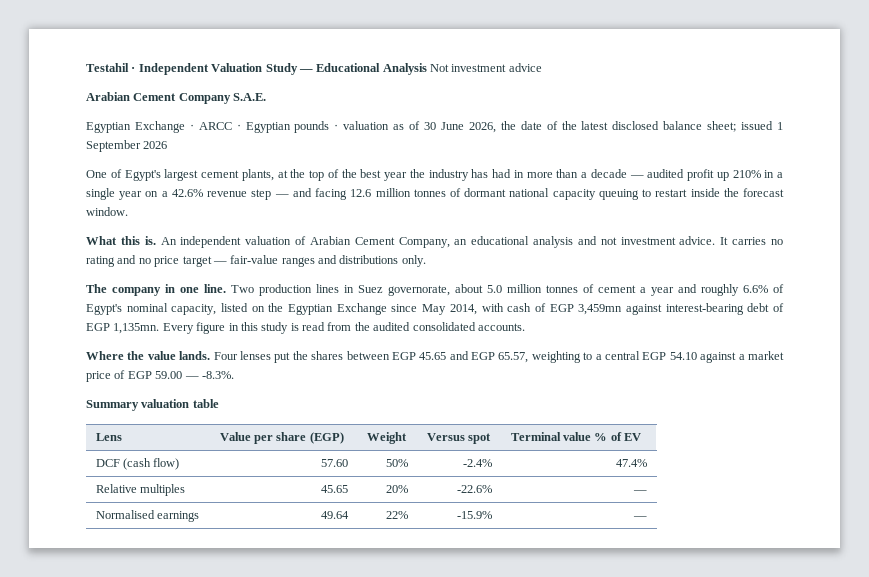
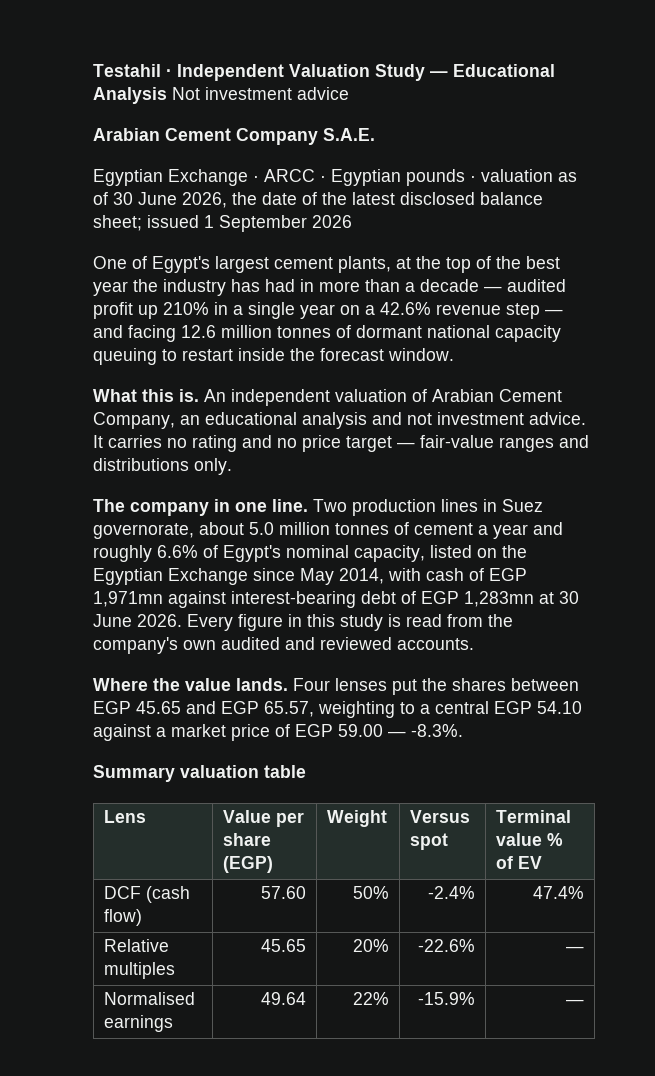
- Two production lines in Suez governorate, about 5.0 million tonnes of cement a year and roughly 6.6% of Egypt's nominal capacity, listed on the Egyptian Exchange since May 2014, with cash of EGP 3,459mn against interest-bearing debt of EGP 1,135mn.
+ Two production lines in Suez governorate, about 5.0 million tonnes of cement a year and roughly 6.6% of Egypt's nominal capacity, listed on the Egyptian Exchange since May 2014, with cash of EGP 1,971mn against interest-bearing debt of EGP 1,283mn at 30 June 2026.
- Every figure in this study is read from the audited consolidated accounts.
+ Every figure in this study is read from the company's own audited and reviewed accounts.

